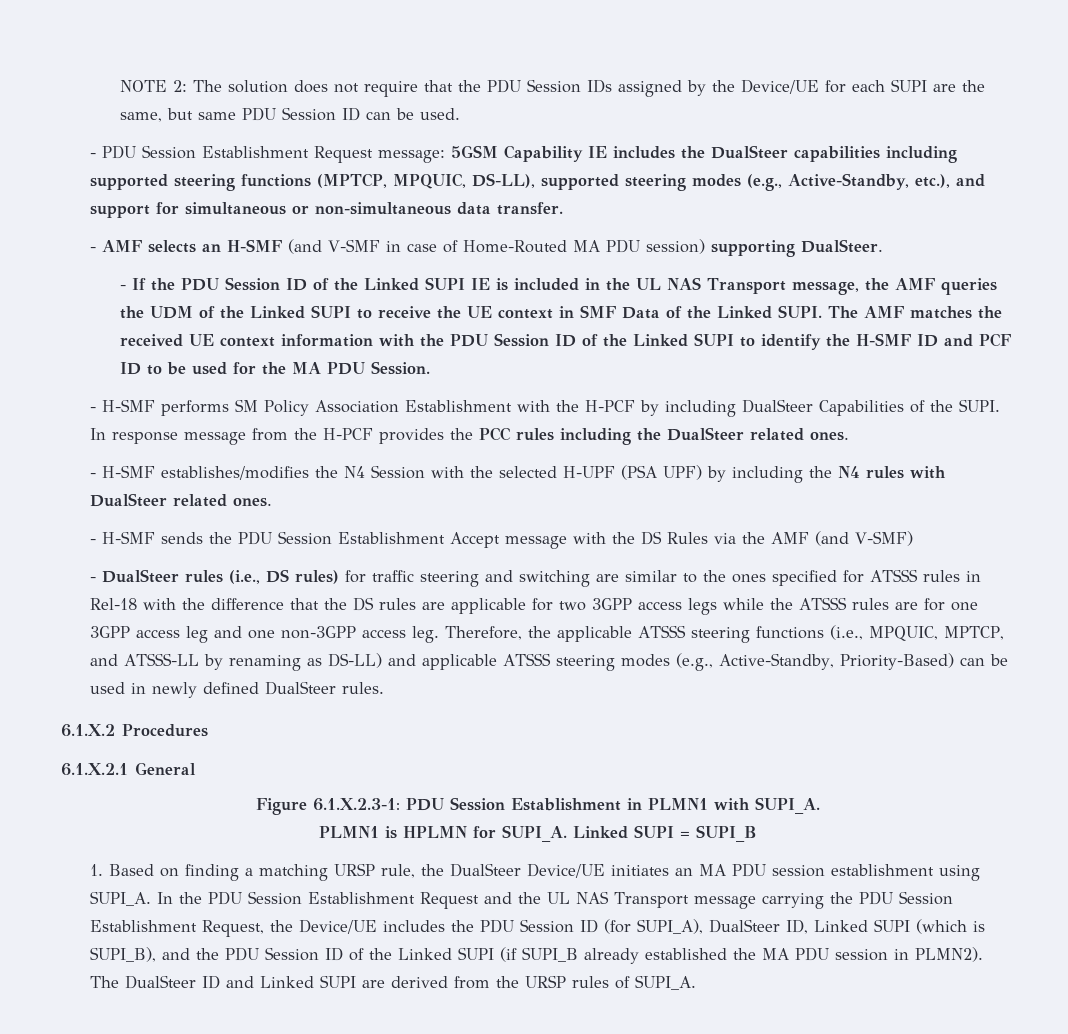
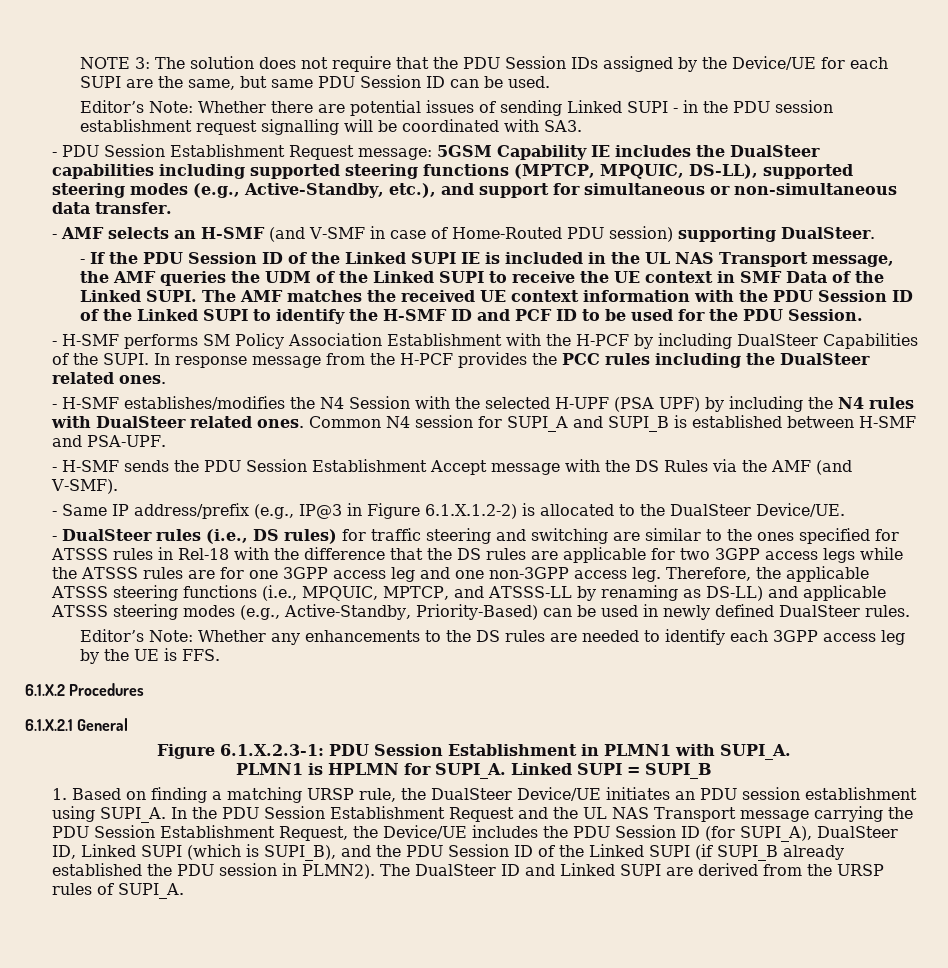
- NOTE 2: The solution does not require that the PDU Session IDs assigned by the Device/UE for each SUPI are the same, but same PDU Session ID can be used.
+ NOTE 3: The solution does not require that the PDU Session IDs assigned by the Device/UE for each SUPI are the same, but same PDU Session ID can be used.
+ Editor’s Note: Whether there are potential issues of sending Linked SUPI - in the PDU session establishment request signalling will be coordinated with SA3.
- - AMF selects an H-SMF (and V-SMF in case of Home-Routed MA PDU session) supporting DualSteer.
+ - AMF selects an H-SMF (and V-SMF in case of Home-Routed PDU session) supporting DualSteer.
- The AMF matches the received UE context information with the PDU Session ID of the Linked SUPI to identify the H-SMF ID and PCF ID to be used for the MA PDU Session.
+ The AMF matches the received UE context information with the PDU Session ID of the Linked SUPI to identify the H-SMF ID and PCF ID to be used for the PDU Session.
+ Common N4 session for SUPI_A and SUPI_B is established between H-SMF and PSA-UPF.
- - H-SMF sends the PDU Session Establishment Accept message with the DS Rules via the AMF (and V-SMF)
+ - H-SMF sends the PDU Session Establishment Accept message with the DS Rules via the AMF (and V-SMF).
+ - Same IP address/prefix (e.g., IP@3 in Figure 6.1.X.1.2-2) is allocated to the DualSteer Device/UE.
+ Editor’s Note: Whether any enhancements to the DS rules are needed to identify each 3GPP access leg by the UE is FFS.
- 1. Based on finding a matching URSP rule, the DualSteer Device/UE initiates an MA PDU session establishment using SUPI_A.
+ 1. Based on finding a matching URSP rule, the DualSteer Device/UE initiates an PDU session establishment using SUPI_A.
- In the PDU Session Establishment Request and the UL NAS Transport message carrying the PDU Session Establishment Request, the Device/UE includes the PDU Session ID (for SUPI_A), DualSteer ID, Linked SUPI (which is SUPI_B), and the PDU Session ID of the Linked SUPI (if SUPI_B already established the MA PDU session in PLMN2).
+ In the PDU Session Establishment Request and the UL NAS Transport message carrying the PDU Session Establishment Request, the Device/UE includes the PDU Session ID (for SUPI_A), DualSteer ID, Linked SUPI (which is SUPI_B), and the PDU Session ID of the Linked SUPI (if SUPI_B already established the PDU session in PLMN2).

